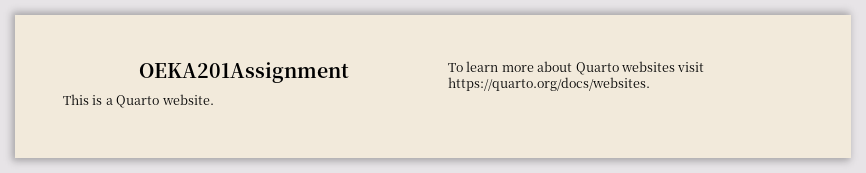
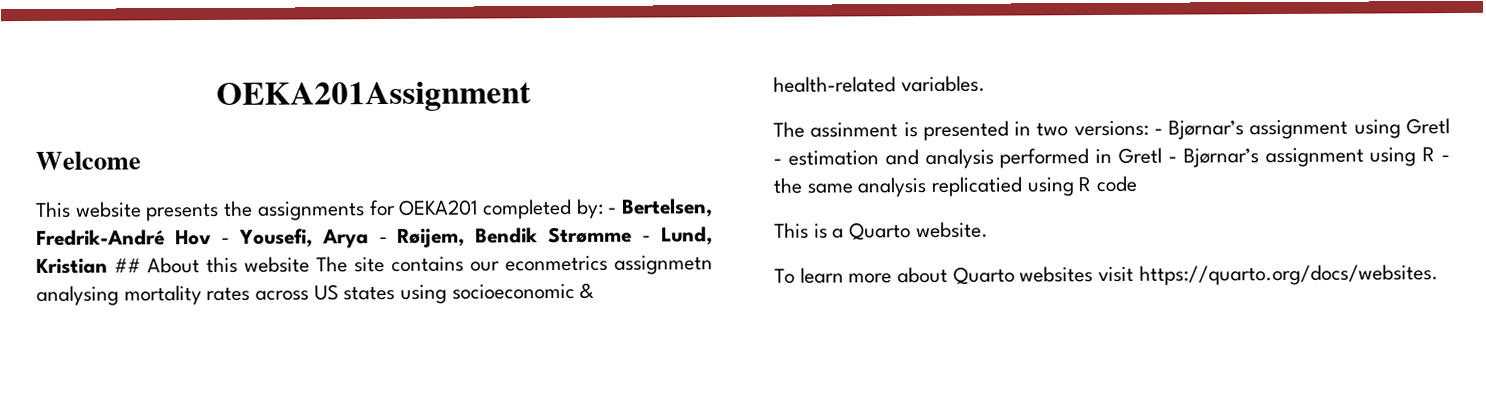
+ Welcome
+ This website presents the assignments for OEKA201 completed by: - Bertelsen, Fredrik-André Hov - Yousefi, Arya - Røijem, Bendik Strømme - Lund, Kristian ## About this website The site contains our econmetrics assignmetn analysing mortality rates across US states using socioeconomic & health-related variables.
+ The assinment is presented in two versions: - Bjørnar’s assignment using Gretl - estimation and analysis performed in Gretl - Bjørnar’s assignment using R - the same analysis replicatied using R code

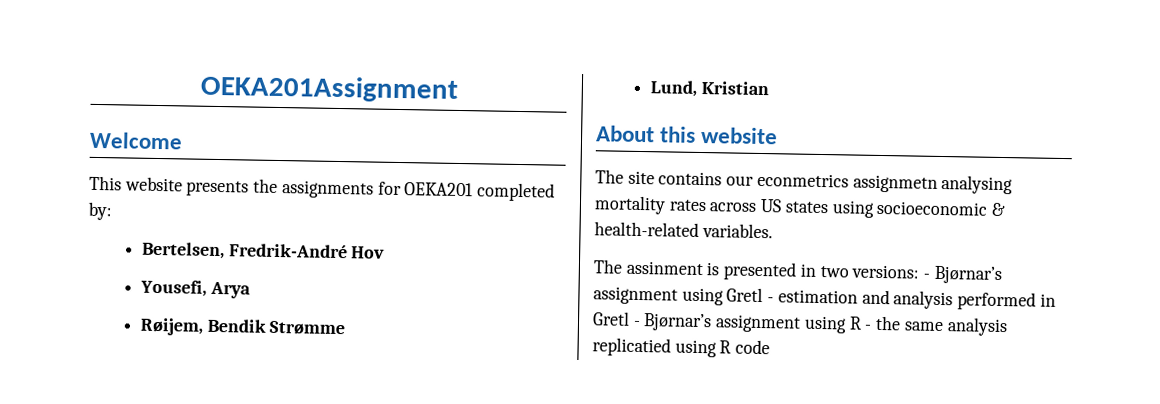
- This website presents the assignments for OEKA201 completed by: - Bertelsen, Fredrik-André Hov - Yousefi, Arya - Røijem, Bendik Strømme - Lund, Kristian ## About this website The site contains our econmetrics assignmetn analysing mortality rates across US states using socioeconomic & health-related variables.
+ This website presents the assignments for OEKA201 completed by:
+ Bertelsen, Fredrik-André Hov
+ Yousefi, Arya
+ Røijem, Bendik Strømme
+ Lund, Kristian
+ About this website
+ The site contains our econmetrics assignmetn analysing mortality rates across US states using socioeconomic & health-related variables.
- This is a Quarto website.
- To learn more about Quarto websites visit https://quarto.org/docs/websites.

